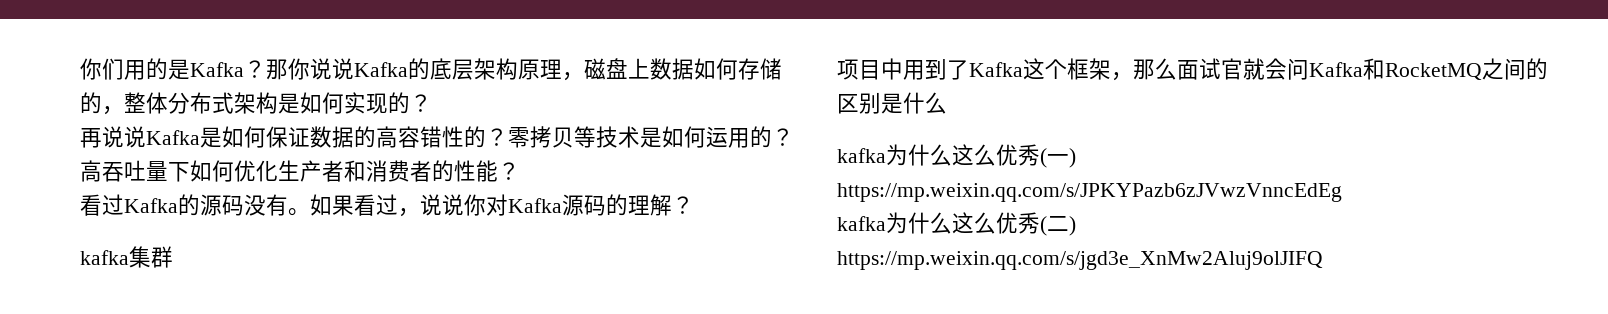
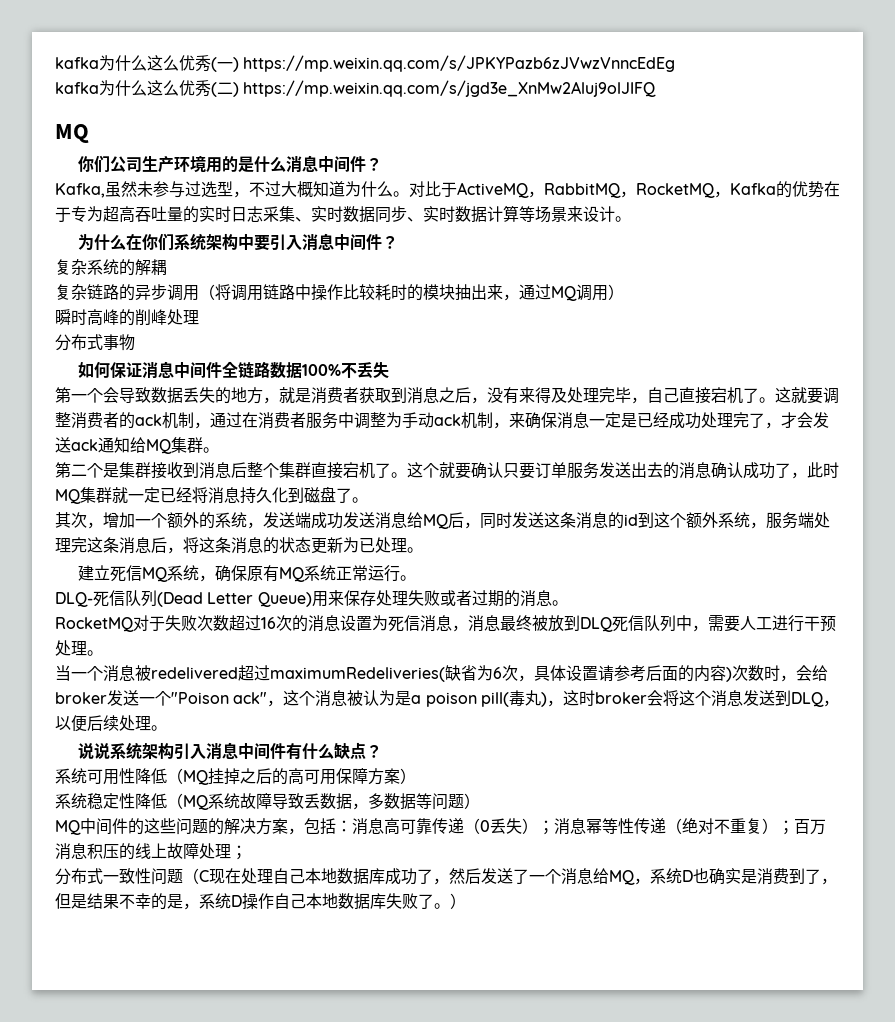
- 你们用的是Kafka？那你说说Kafka的底层架构原理，磁盘上数据如何存储的，整体分布式架构是如何实现的？
- 再说说Kafka是如何保证数据的高容错性的？零拷贝等技术是如何运用的？高吞吐量下如何优化生产者和消费者的性能？
- 看过Kafka的源码没有。如果看过，说说你对Kafka源码的理解？
- kafka集群
- 项目中用到了Kafka这个框架，那么面试官就会问Kafka和RocketMQ之间的区别是什么
  kafka为什么这么优秀(二) https://mp.weixin.qq.com/s/jgd3e_XnMw2Aluj9olJIFQ
+ MQ
+ 你们公司生产环境用的是什么消息中间件？
+ Kafka,虽然未参与过选型，不过大概知道为什么。对比于ActiveMQ，RabbitMQ，RocketMQ，Kafka的优势在于专为超高吞吐量的实时日志采集、实时数据同步、实时数据计算等场景来设计。
+ 为什么在你们系统架构中要引入消息中间件？
+ 复杂系统的解耦
+ 复杂链路的异步调用（将调用链路中操作比较耗时的模块抽出来，通过MQ调用）
+ 瞬时高峰的削峰处理
+ 分布式事物
+ 如何保证消息中间件全链路数据100%不丢失
+ 第一个会导致数据丢失的地方，就是消费者获取到消息之后，没有来得及处理完毕，自己直接宕机了。这就要调整消费者的ack机制，通过在消费者服务中调整为手动ack机制，来确保消息一定是已经成功处理完了，才会发送ack通知给MQ集群。
+ 第二个是集群接收到消息后整个集群直接宕机了。这个就要确认只要订单服务发送出去的消息确认成功了，此时MQ集群就一定已经将消息持久化到磁盘了。
+ 其次，增加一个额外的系统，发送端成功发送消息给MQ后，同时发送这条消息的id到这个额外系统，服务端处理完这条消息后，将这条消息的状态更新为已处理。
+ 建立死信MQ系统，确保原有MQ系统正常运行。
+ DLQ-死信队列(Dead Letter Queue)用来保存处理失败或者过期的消息。
+ RocketMQ对于失败次数超过16次的消息设置为死信消息，消息最终被放到DLQ死信队列中，需要人工进行干预处理。
+ 当一个消息被redelivered超过maximumRedeliveries(缺省为6次，具体设置请参考后面的内容)次数时，会给broker发送一个"Poison ack"，这个消息被认为是a poison pill(毒丸)，这时broker会将这个消息发送到DLQ，以便后续处理。
+ 说说系统架构引入消息中间件有什么缺点？
+ 系统可用性降低（MQ挂掉之后的高可用保障方案）
+ 系统稳定性降低（MQ系统故障导致丢数据，多数据等问题）
+ MQ中间件的这些问题的解决方案，包括：消息高可靠传递（0丢失）；消息幂等性传递（绝对不重复）；百万消息积压的线上故障处理；
+ 分布式一致性问题（C现在处理自己本地数据库成功了，然后发送了一个消息给MQ，系统D也确实是消费到了，但是结果不幸的是，系统D操作自己本地数据库失败了。）

